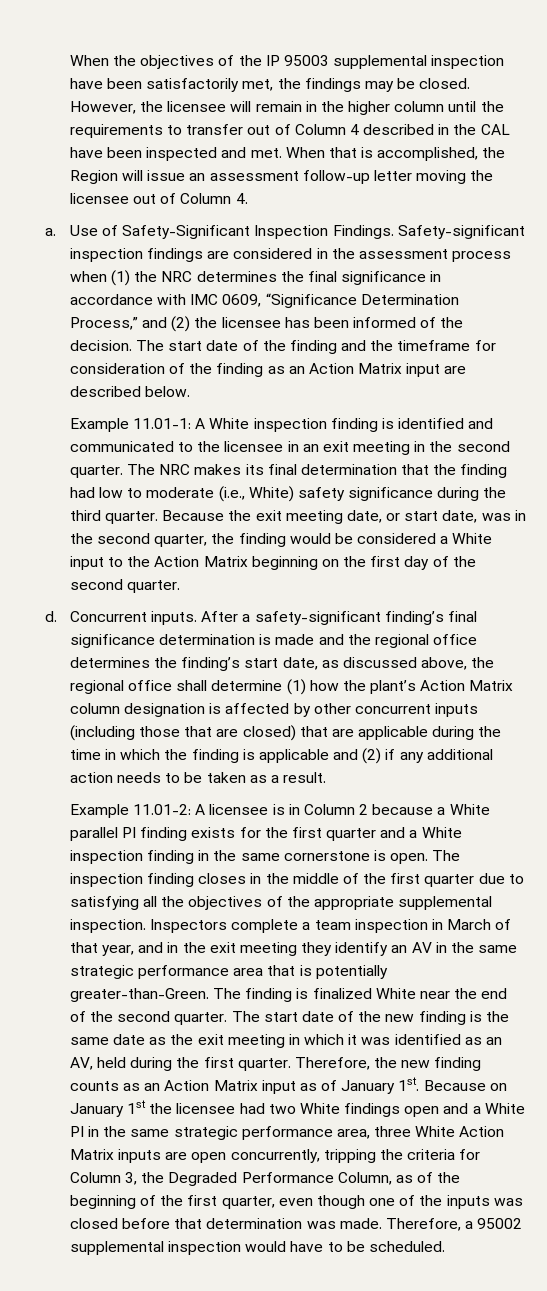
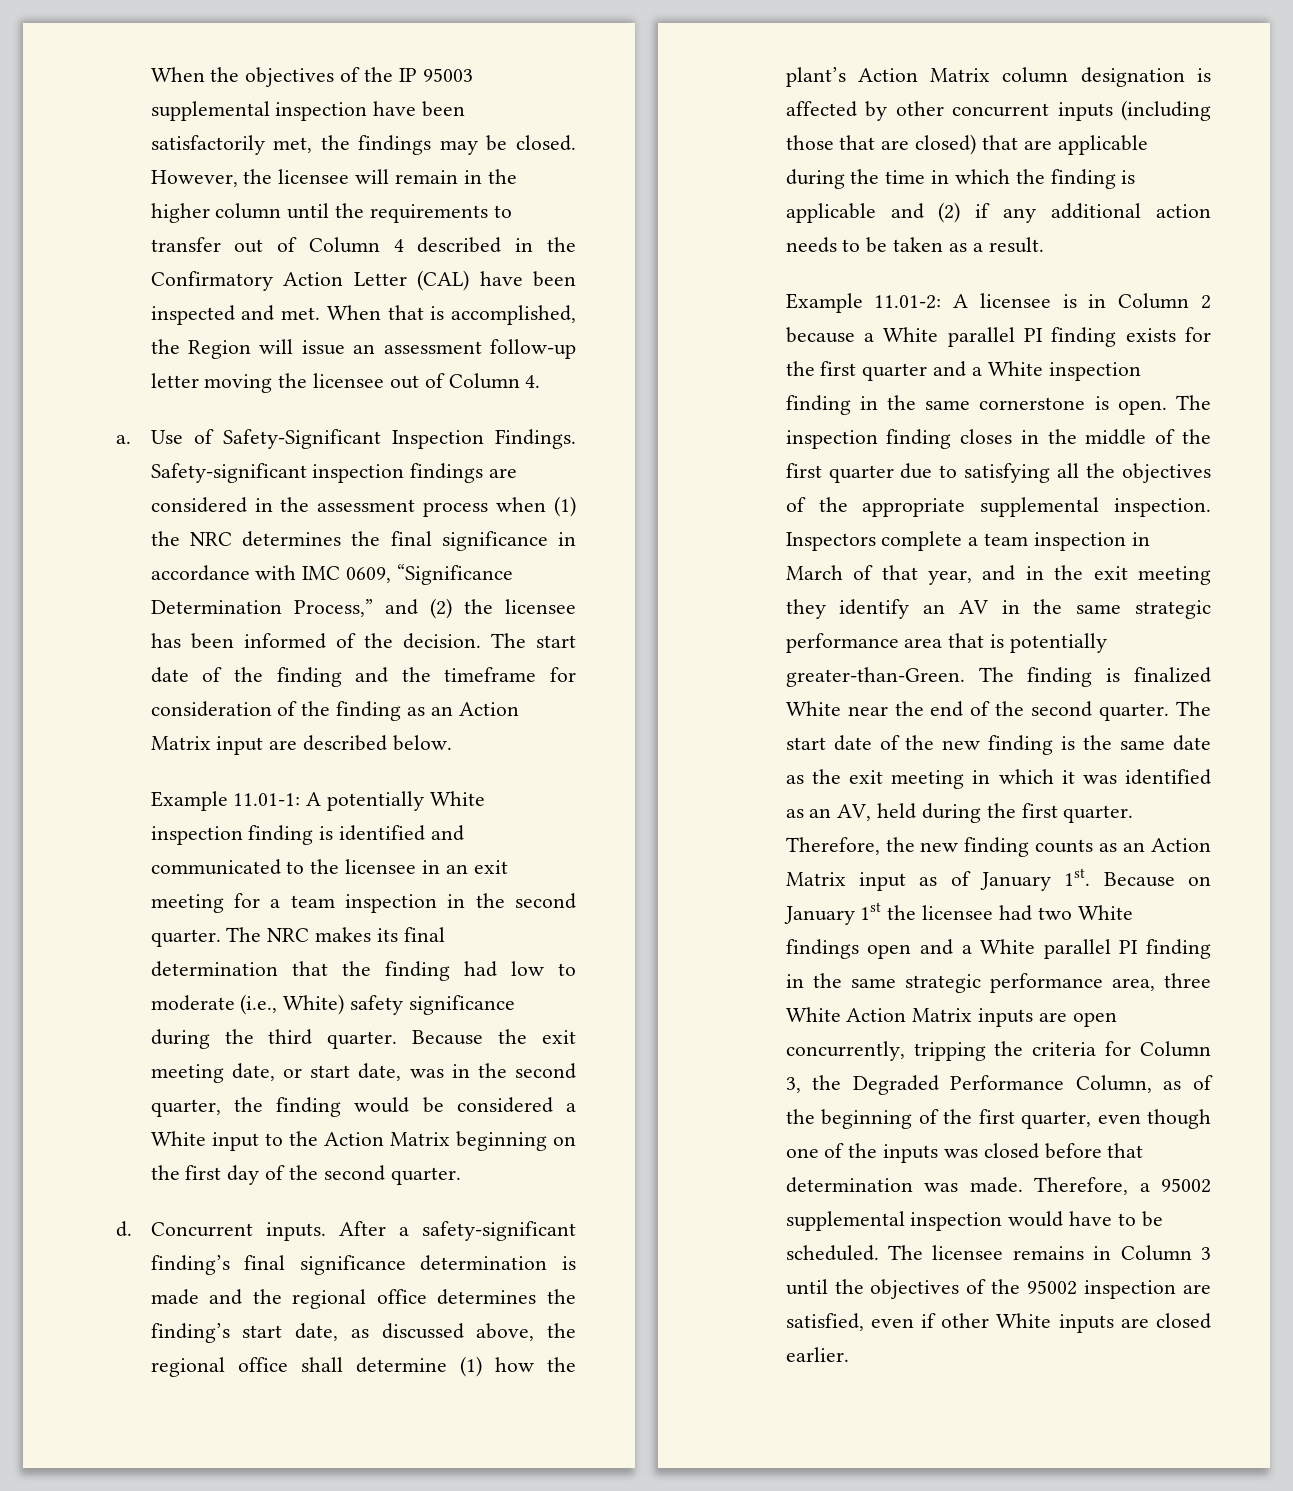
- However, the licensee will remain in the higher column until the requirements to transfer out of Column 4 described in the CAL have been inspected and met.
+ However, the licensee will remain in the higher column until the requirements to transfer out of Column 4 described in the Confirmatory Action Letter (CAL) have been inspected and met.
- Example 11.01-1: A White inspection finding is identified and communicated to the licensee in an exit meeting in the second quarter.
+ Example 11.01-1: A potentially White inspection finding is identified and communicated to the licensee in an exit meeting for a team inspection in the second quarter.
- Because on January 1st the licensee had two White findings open and a White PI in the same strategic performance area, three White Action Matrix inputs are open concurrently, tripping the criteria for Column 3, the Degraded Performance Column, as of the beginning of the first quarter, even though one of the inputs was closed before that determination was made.
+ Because on January 1st the licensee had two White findings open and a White parallel PI finding in the same strategic performance area, three White Action Matrix inputs are open concurrently, tripping the criteria for Column 3, the Degraded Performance Column, as of the beginning of the first quarter, even though one of the inputs was closed before that determination was made.
+ The licensee remains in Column 3 until the objectives of the 95002 inspection are satisfied, even if other White inputs are closed earlier.

